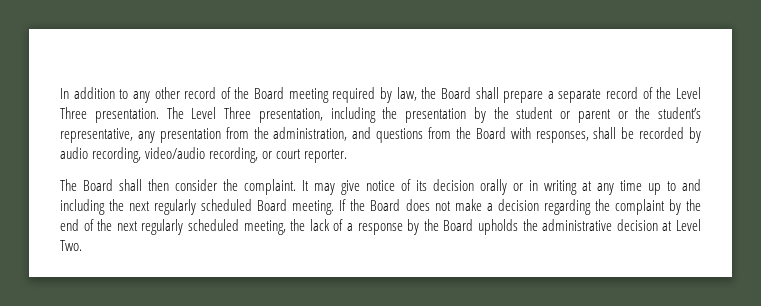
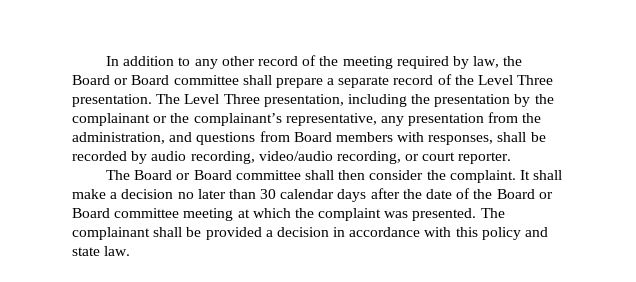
- In addition to any other record of the Board meeting required by law, the Board shall prepare a separate record of the Level Three presentation.
+ In addition to any other record of the meeting required by law, the Board or Board committee shall prepare a separate record of the Level Three presentation.
- The Level Three presentation, including the presentation by the student or parent or the student’s representative, any presentation from the administration, and questions from the Board with responses, shall be recorded by audio recording, video/audio recording, or court reporter.
+ The Level Three presentation, including the presentation by the complainant or the complainant’s representative, any presentation from the administration, and questions from Board members with responses, shall be recorded by audio recording, video/audio recording, or court reporter.
- The Board shall then consider the complaint.
+ The Board or Board committee shall then consider the complaint.
- It may give notice of its decision orally or in writing at any time up to and including the next regularly scheduled Board meeting. If the Board does not make a decision regarding the complaint by the end of the next regularly scheduled meeting, the lack of a response by the Board upholds the administrative decision at Level Two.
+ It shall make a decision no later than 30 calendar days after the date of the Board or Board committee meeting at which the complaint was presented. The complainant shall be provided a decision in accordance with this policy and state law.

